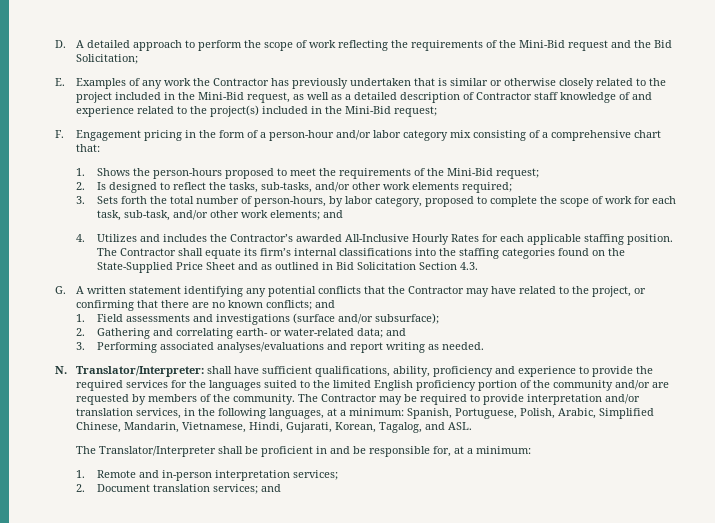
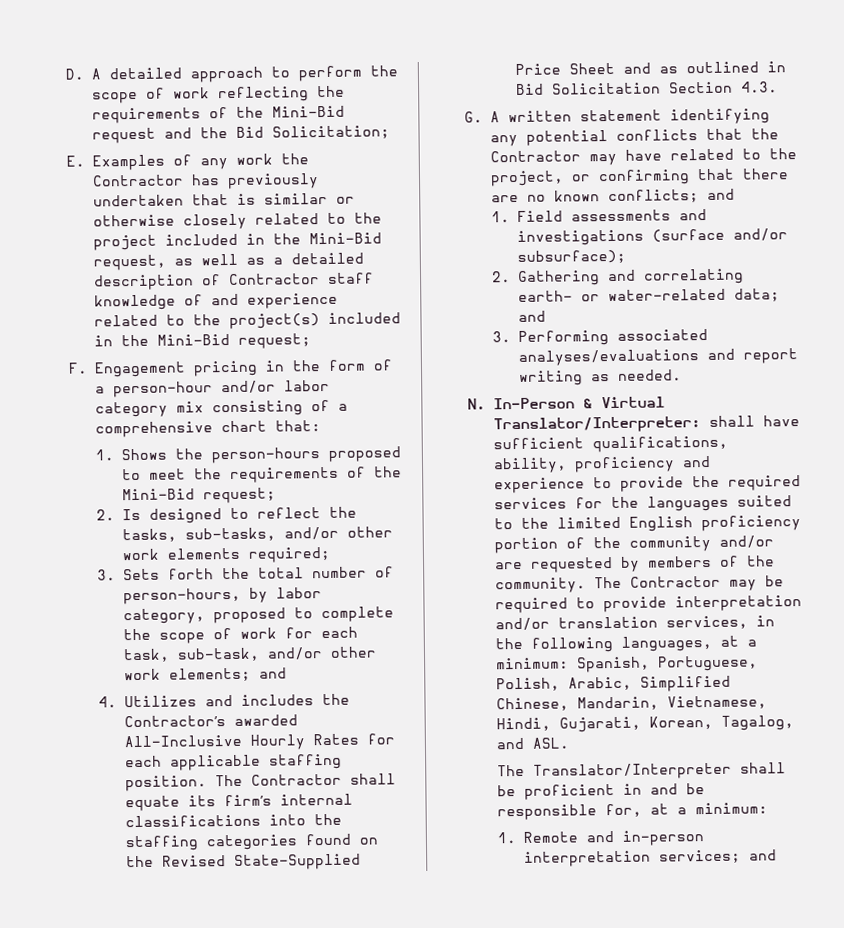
- The Contractor shall equate its firm’s internal classifications into the staffing categories found on the State-Supplied Price Sheet and as outlined in Bid Solicitation Section 4.3.
+ The Contractor shall equate its firm’s internal classifications into the staffing categories found on the Revised State-Supplied Price Sheet and as outlined in Bid Solicitation Section 4.3.
- N. Translator/Interpreter: shall have sufficient qualifications, ability, proficiency and experience to provide the required services for the languages suited to the limited English proficiency portion of the community and/or are requested by members of the community.
+ N. In-Person & Virtual Translator/Interpreter: shall have sufficient qualifications, ability, proficiency and experience to provide the required services for the languages suited to the limited English proficiency portion of the community and/or are requested by members of the community.
- 1. Remote and in-person interpretation services;
- 2. Document translation services; and
+ 1. Remote and in-person interpretation services; and

